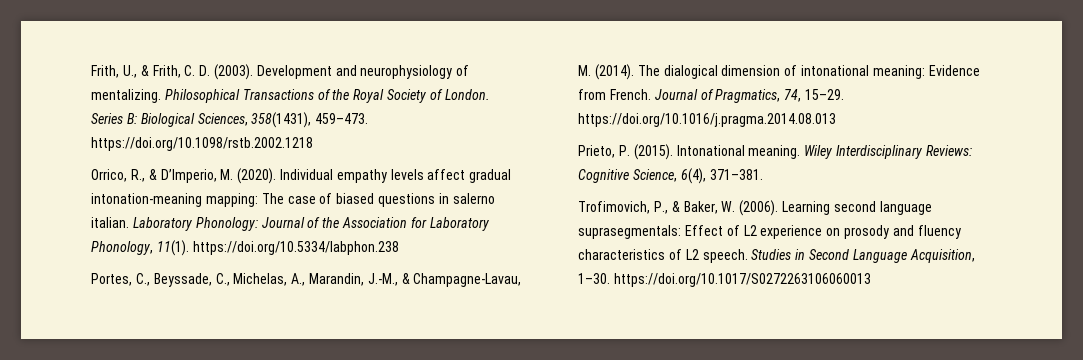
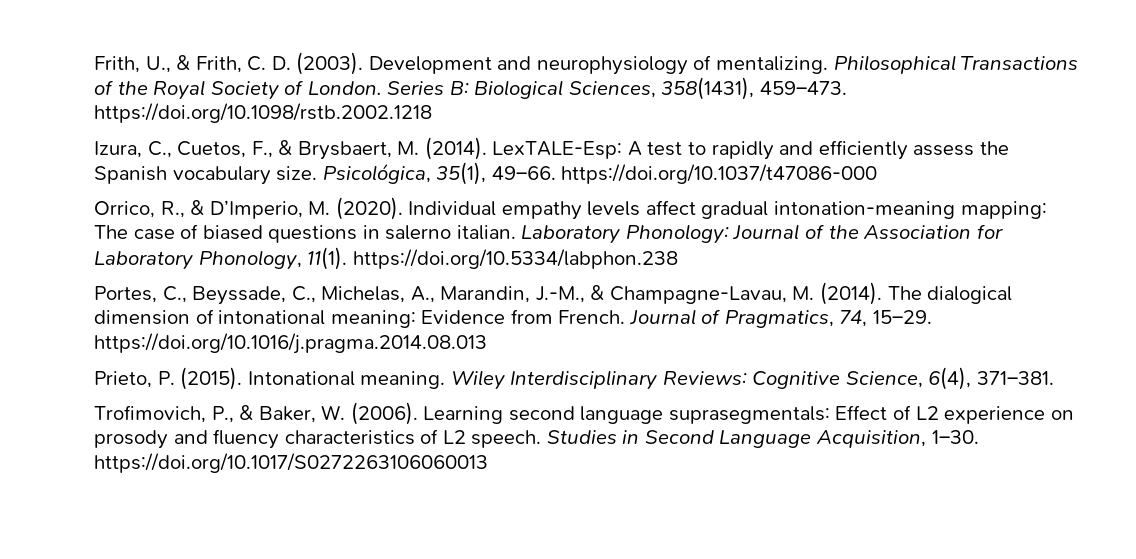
+ Izura, C., Cuetos, F., & Brysbaert, M. (2014). LexTALE-Esp: A test to rapidly and efficiently assess the Spanish vocabulary size. Psicológica, 35(1), 49–66. https://doi.org/10.1037/t47086-000

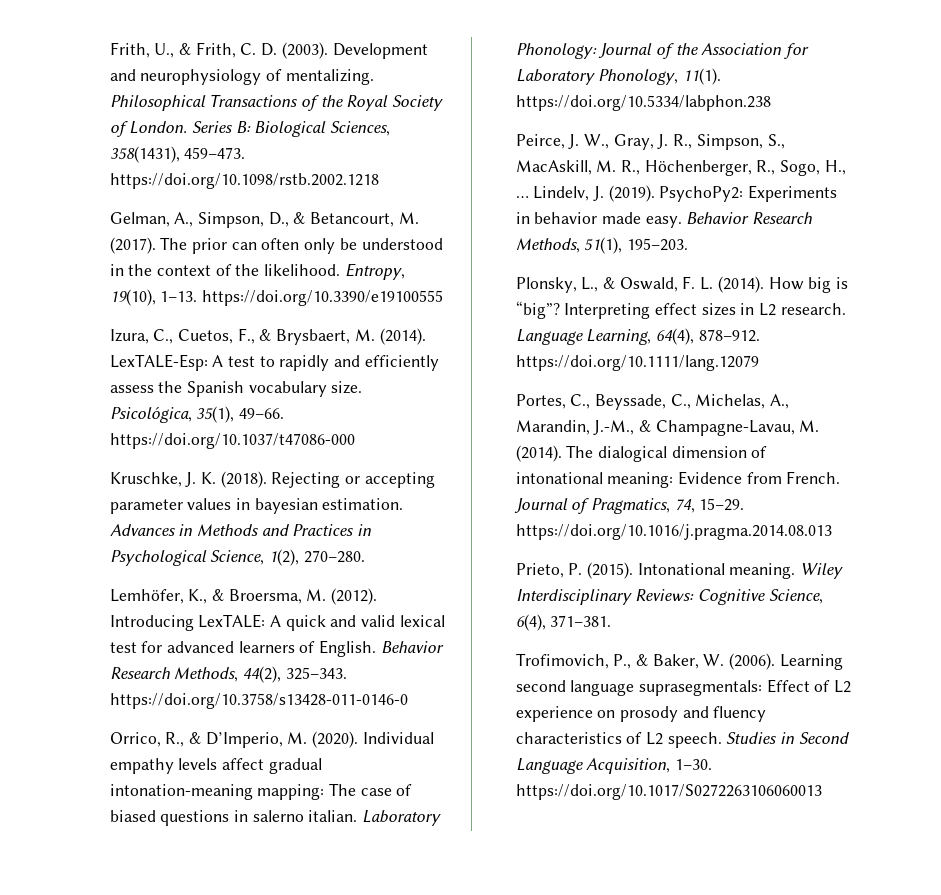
+ Gelman, A., Simpson, D., & Betancourt, M. (2017). The prior can often only be understood in the context of the likelihood. Entropy, 19(10), 1–13. https://doi.org/10.3390/e19100555
+ Kruschke, J. K. (2018). Rejecting or accepting parameter values in bayesian estimation. Advances in Methods and Practices in Psychological Science, 1(2), 270–280.
+ Lemhöfer, K., & Broersma, M. (2012). Introducing LexTALE: A quick and valid lexical test for advanced learners of English. Behavior Research Methods, 44(2), 325–343. https://doi.org/10.3758/s13428-011-0146-0
+ Peirce, J. W., Gray, J. R., Simpson, S., MacAskill, M. R., Höchenberger, R., Sogo, H., … Lindelv, J. (2019). PsychoPy2: Experiments in behavior made easy. Behavior Research Methods, 51(1), 195–203.
+ Plonsky, L., & Oswald, F. L. (2014). How big is “big”? Interpreting effect sizes in L2 research. Language Learning, 64(4), 878–912. https://doi.org/10.1111/lang.12079

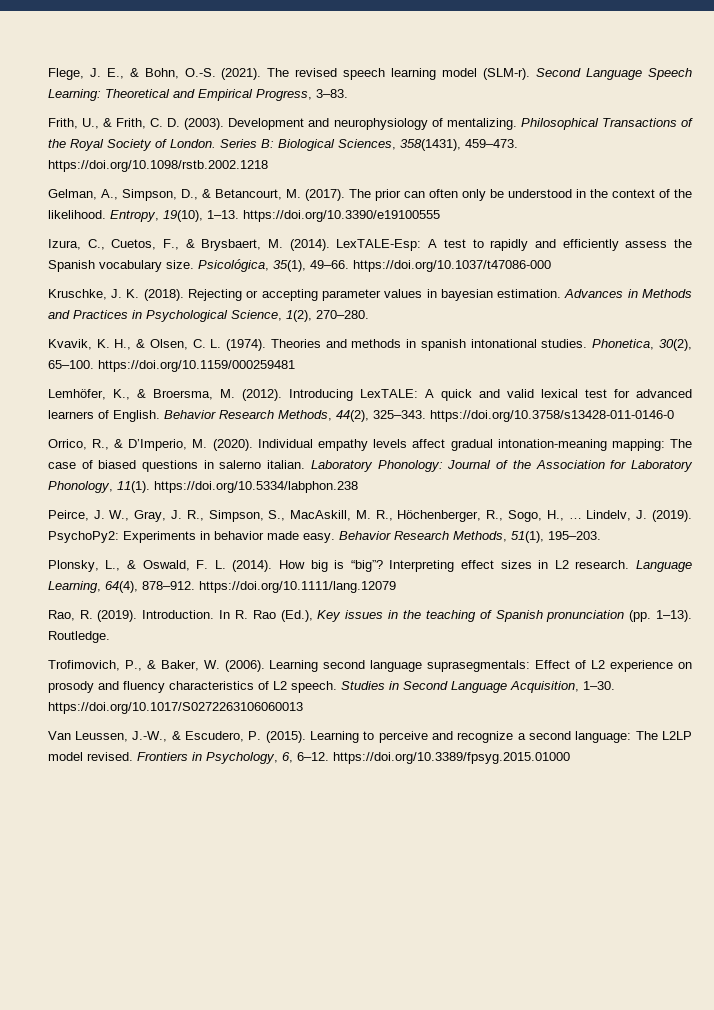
+ Flege, J. E., & Bohn, O.-S. (2021). The revised speech learning model (SLM-r). Second Language Speech Learning: Theoretical and Empirical Progress, 3–83.
+ Kvavik, K. H., & Olsen, C. L. (1974). Theories and methods in spanish intonational studies. Phonetica, 30(2), 65–100. https://doi.org/10.1159/000259481
- Portes, C., Beyssade, C., Michelas, A., Marandin, J.-M., & Champagne-Lavau, M. (2014). The dialogical dimension of intonational meaning: Evidence from French. Journal of Pragmatics, 74, 15–29. https://doi.org/10.1016/j.pragma.2014.08.013
- Prieto, P. (2015). Intonational meaning. Wiley Interdisciplinary Reviews: Cognitive Science, 6(4), 371–381.
+ Rao, R. (2019). Introduction. In R. Rao (Ed.), Key issues in the teaching of Spanish pronunciation (pp. 1–13). Routledge.
+ Van Leussen, J.-W., & Escudero, P. (2015). Learning to perceive and recognize a second language: The L2LP model revised. Frontiers in Psychology, 6, 6–12. https://doi.org/10.3389/fpsyg.2015.01000

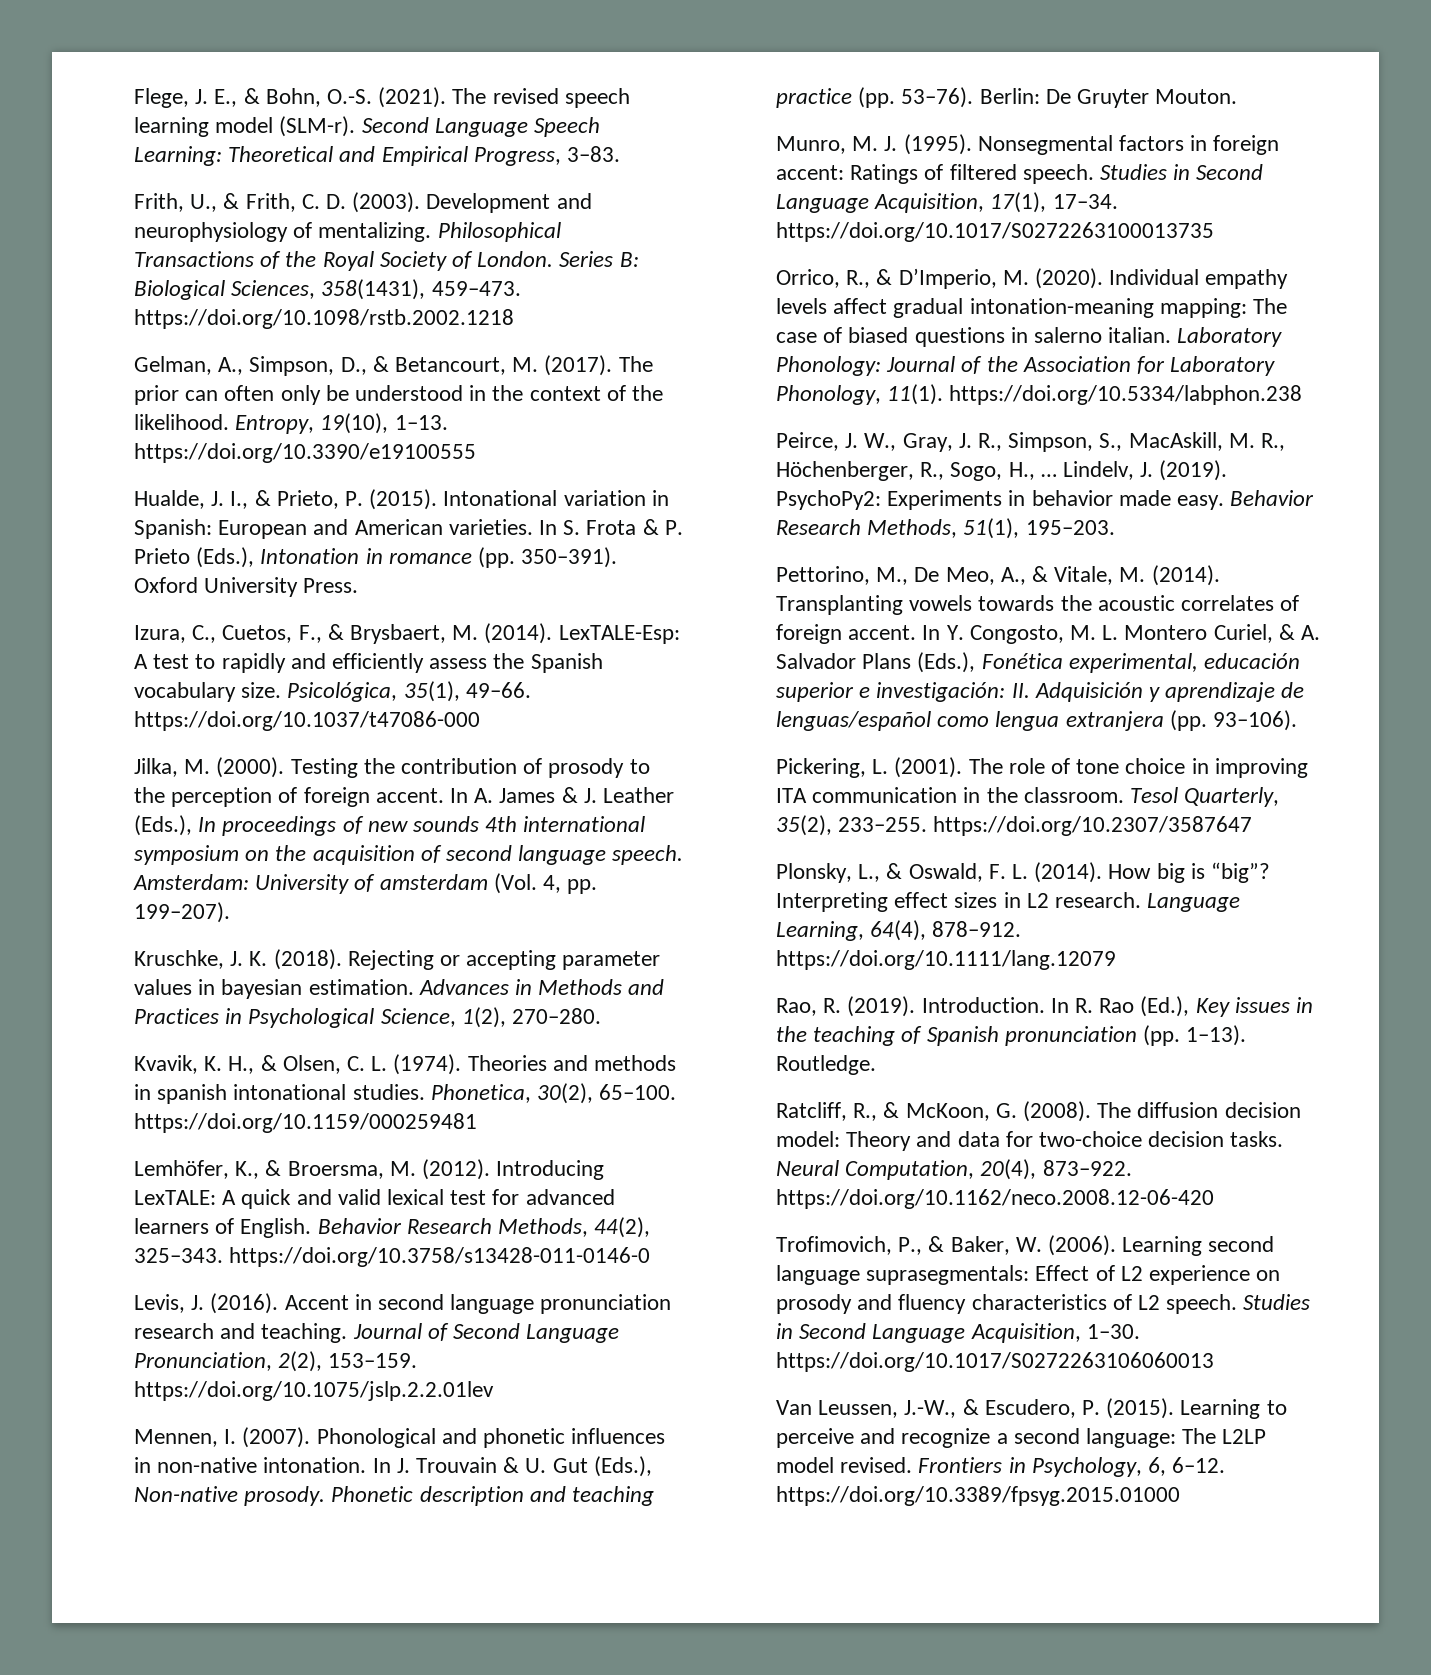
+ Hualde, J. I., & Prieto, P. (2015). Intonational variation in Spanish: European and American varieties. In S. Frota & P. Prieto (Eds.), Intonation in romance (pp. 350–391). Oxford University Press.
+ Jilka, M. (2000). Testing the contribution of prosody to the perception of foreign accent. In A. James & J. Leather (Eds.), In proceedings of new sounds 4th international symposium on the acquisition of second language speech. Amsterdam: University of amsterdam (Vol. 4, pp. 199–207).
+ Levis, J. (2016). Accent in second language pronunciation research and teaching. Journal of Second Language Pronunciation, 2(2), 153–159. https://doi.org/10.1075/jslp.2.2.01lev
+ Mennen, I. (2007). Phonological and phonetic influences in non-native intonation. In J. Trouvain & U. Gut (Eds.), Non-native prosody. Phonetic description and teaching practice (pp. 53–76). Berlin: De Gruyter Mouton.
+ Munro, M. J. (1995). Nonsegmental factors in foreign accent: Ratings of filtered speech. Studies in Second Language Acquisition, 17(1), 17–34. https://doi.org/10.1017/S0272263100013735
+ Pettorino, M., De Meo, A., & Vitale, M. (2014). Transplanting vowels towards the acoustic correlates of foreign accent. In Y. Congosto, M. L. Montero Curiel, & A. Salvador Plans (Eds.), Fonética experimental, educación superior e investigación: II. Adquisición y aprendizaje de lenguas/español como lengua extranjera (pp. 93–106).
+ Pickering, L. (2001). The role of tone choice in improving ITA communication in the classroom. Tesol Quarterly, 35(2), 233–255. https://doi.org/10.2307/3587647
+ Ratcliff, R., & McKoon, G. (2008). The diffusion decision model: Theory and data for two-choice decision tasks. Neural Computation, 20(4), 873–922. https://doi.org/10.1162/neco.2008.12-06-420

